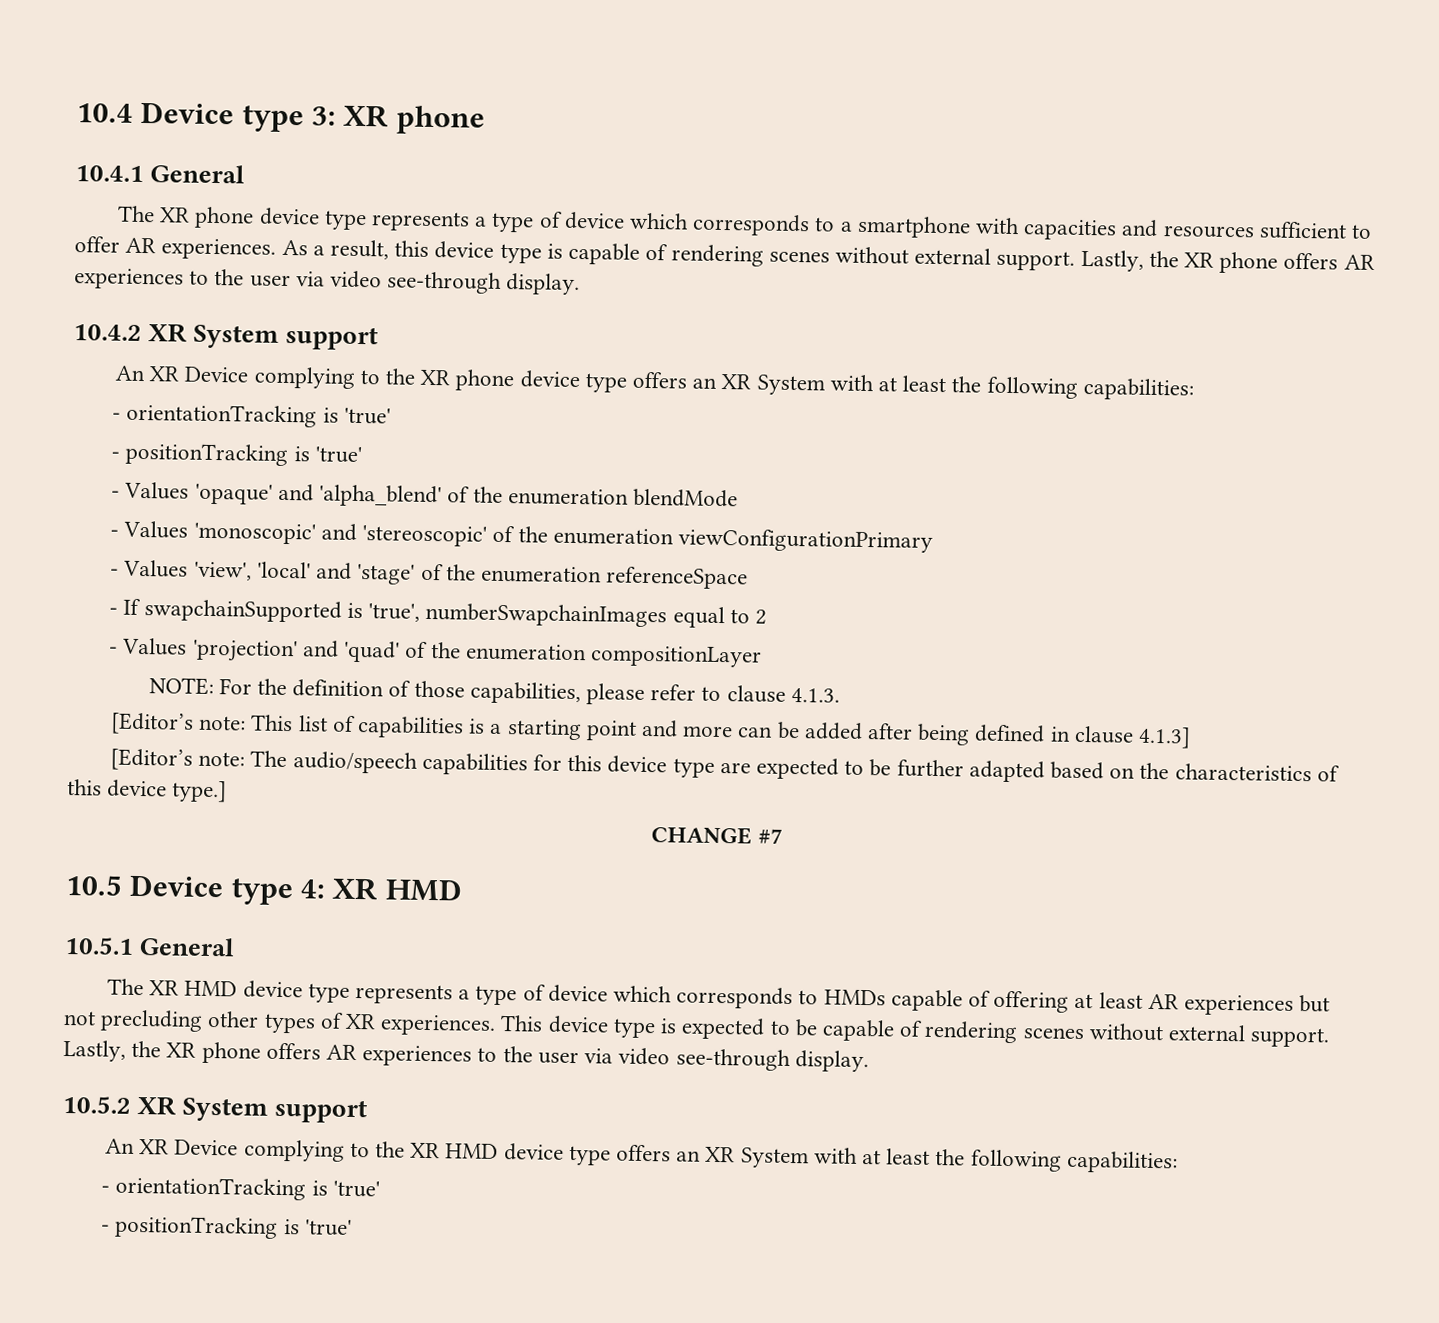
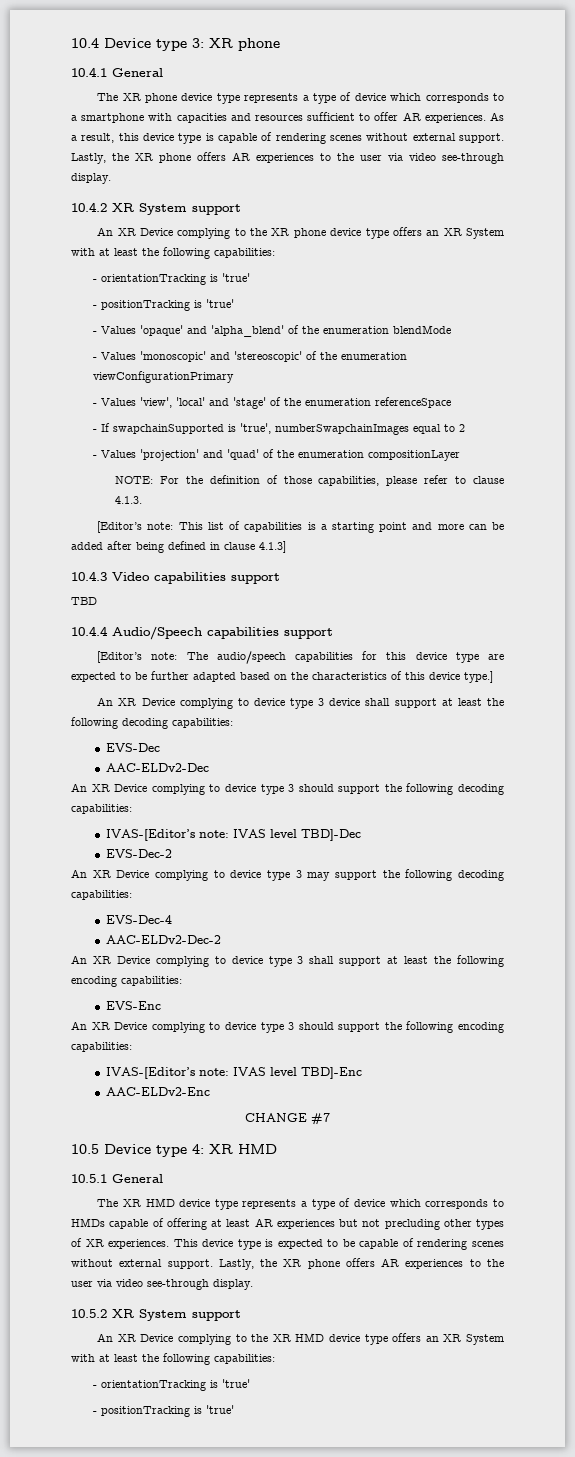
+ 10.4.3 Video capabilities support
+ TBD
+ 10.4.4 Audio/Speech capabilities support
+ An XR Device complying to device type 3 device shall support at least the following decoding capabilities:
+ EVS-Dec
+ AAC-ELDv2-Dec
+ An XR Device complying to device type 3 should support the following decoding capabilities:
+ IVAS-[Editor’s note: IVAS level TBD]-Dec
+ EVS-Dec-2
+ An XR Device complying to device type 3 may support the following decoding capabilities:
+ EVS-Dec-4
+ AAC-ELDv2-Dec-2
+ An XR Device complying to device type 3 shall support at least the following encoding capabilities:
+ EVS-Enc
+ An XR Device complying to device type 3 should support the following encoding capabilities:
+ IVAS-[Editor’s note: IVAS level TBD]-Enc
+ AAC-ELDv2-Enc

